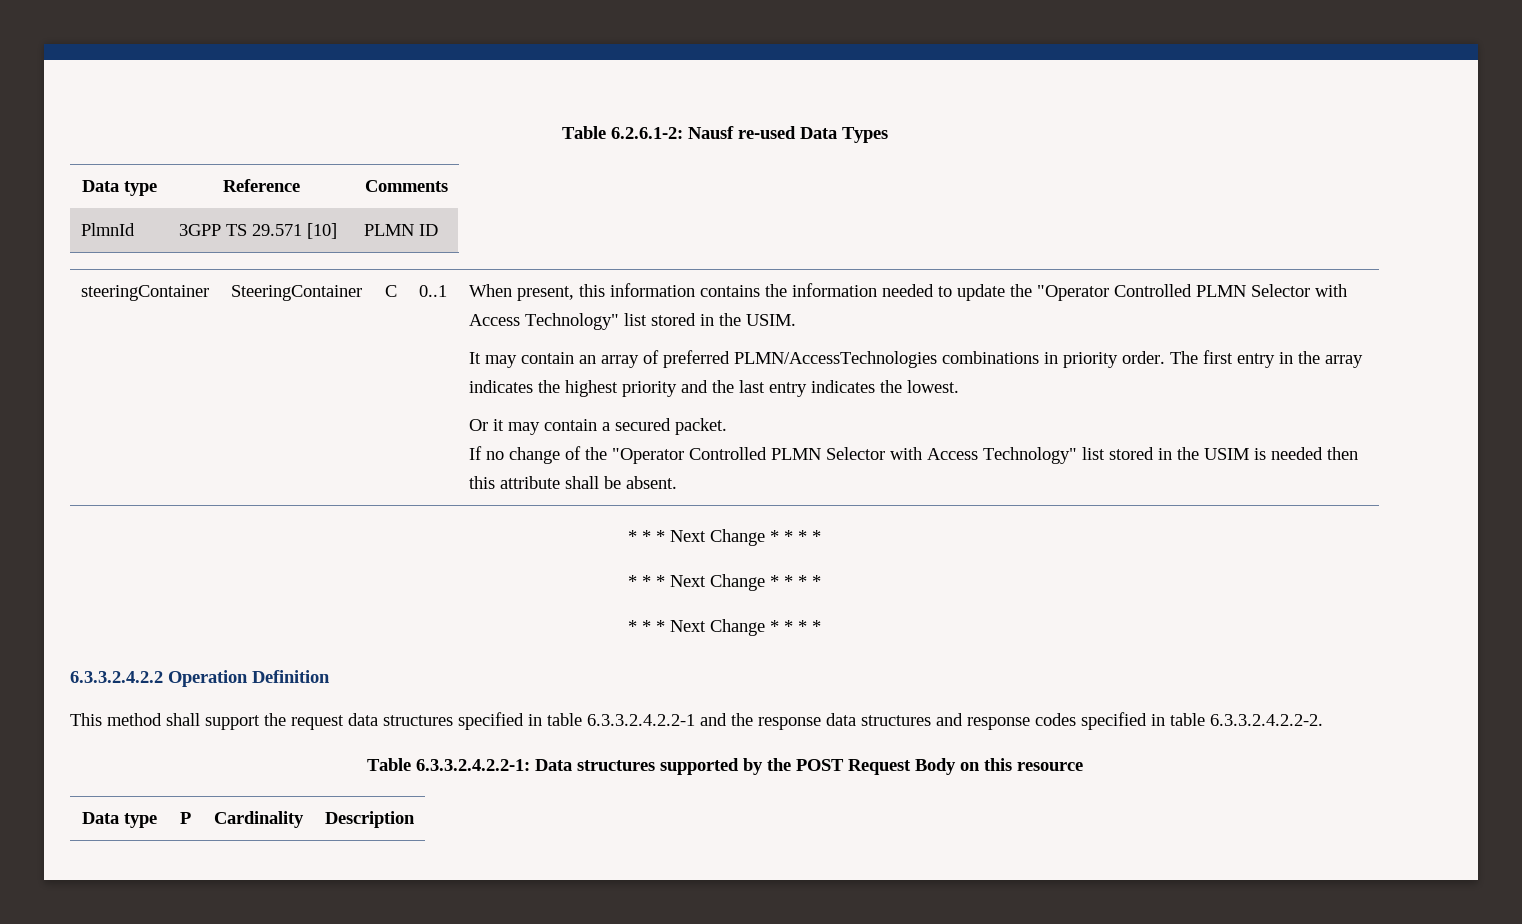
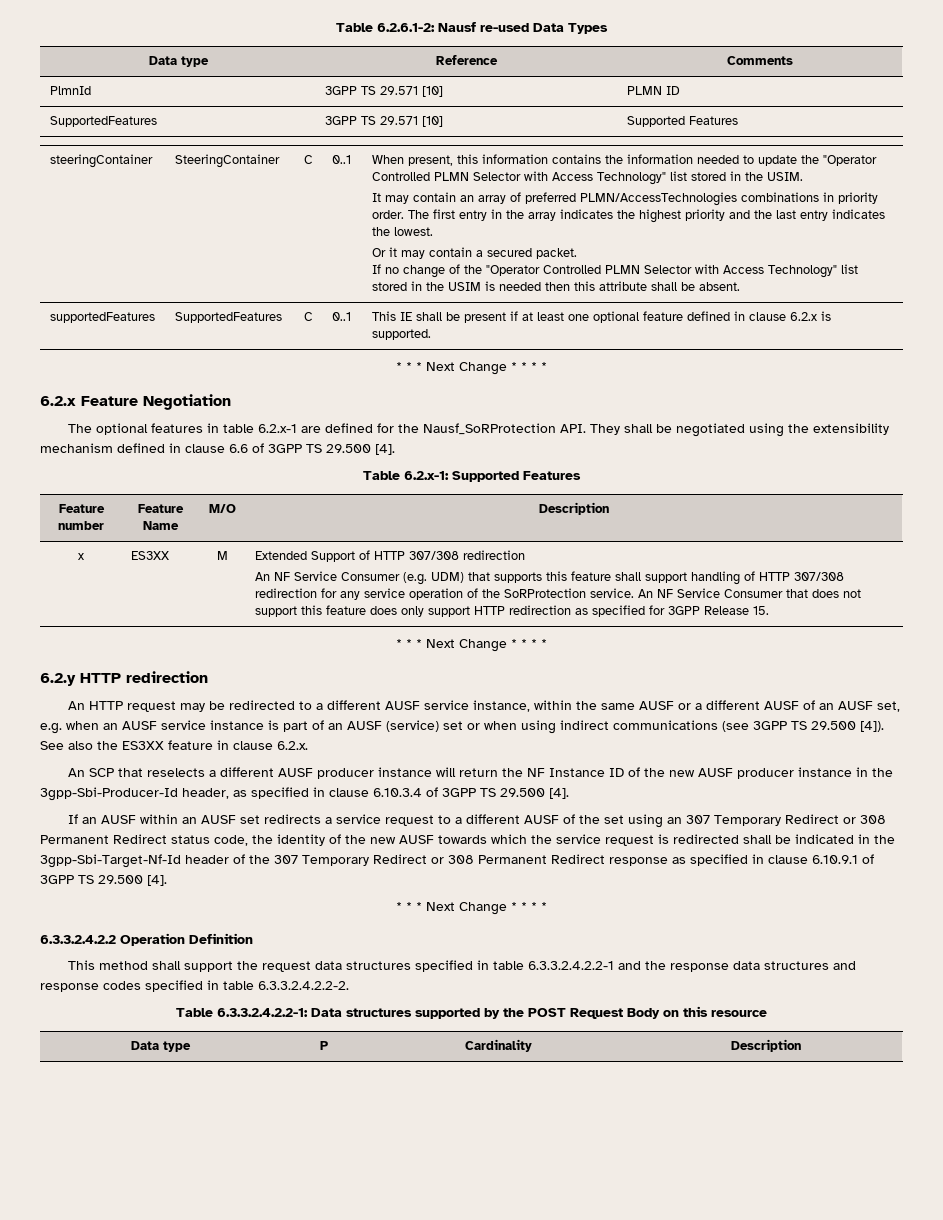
+ SupportedFeatures | 3GPP TS 29.571 [10] | Supported Features
  If no change of the "Operator Controlled PLMN Selector with Access Technology" list stored in the USIM is needed then this attribute shall be absent.
+ supportedFeatures | SupportedFeatures | C | 0..1 | This IE shall be present if at least one optional feature defined in clause 6.2.x is supported.
  * * * Next Change * * * *
+ 6.2.x Feature Negotiation
+ The optional features in table 6.2.x-1 are defined for the Nausf_SoRProtection API. They shall be negotiated using the extensibility mechanism defined in clause 6.6 of 3GPP TS 29.500 [4].
+ Table 6.2.x-1: Supported Features
+ Feature number | Feature Name | M/O | Description
+ x | ES3XX | M | Extended Support of HTTP 307/308 redirection
+ An NF Service Consumer (e.g. UDM) that supports this feature shall support handling of HTTP 307/308 redirection for any service operation of the SoRProtection service. An NF Service Consumer that does not support this feature does only support HTTP redirection as specified for 3GPP Release 15.
  * * * Next Change * * * *
+ 6.2.y HTTP redirection
+ An HTTP request may be redirected to a different AUSF service instance, within the same AUSF or a different AUSF of an AUSF set, e.g. when an AUSF service instance is part of an AUSF (service) set or when using indirect communications (see 3GPP TS 29.500 [4]). See also the ES3XX feature in clause 6.2.x.
+ An SCP that reselects a different AUSF producer instance will return the NF Instance ID of the new AUSF producer instance in the 3gpp-Sbi-Producer-Id header, as specified in clause 6.10.3.4 of 3GPP TS 29.500 [4].
+ If an AUSF within an AUSF set redirects a service request to a different AUSF of the set using an 307 Temporary Redirect or 308 Permanent Redirect status code, the identity of the new AUSF towards which the service request is redirected shall be indicated in the 3gpp-Sbi-Target-Nf-Id header of the 307 Temporary Redirect or 308 Permanent Redirect response as specified in clause 6.10.9.1 of 3GPP TS 29.500 [4].

